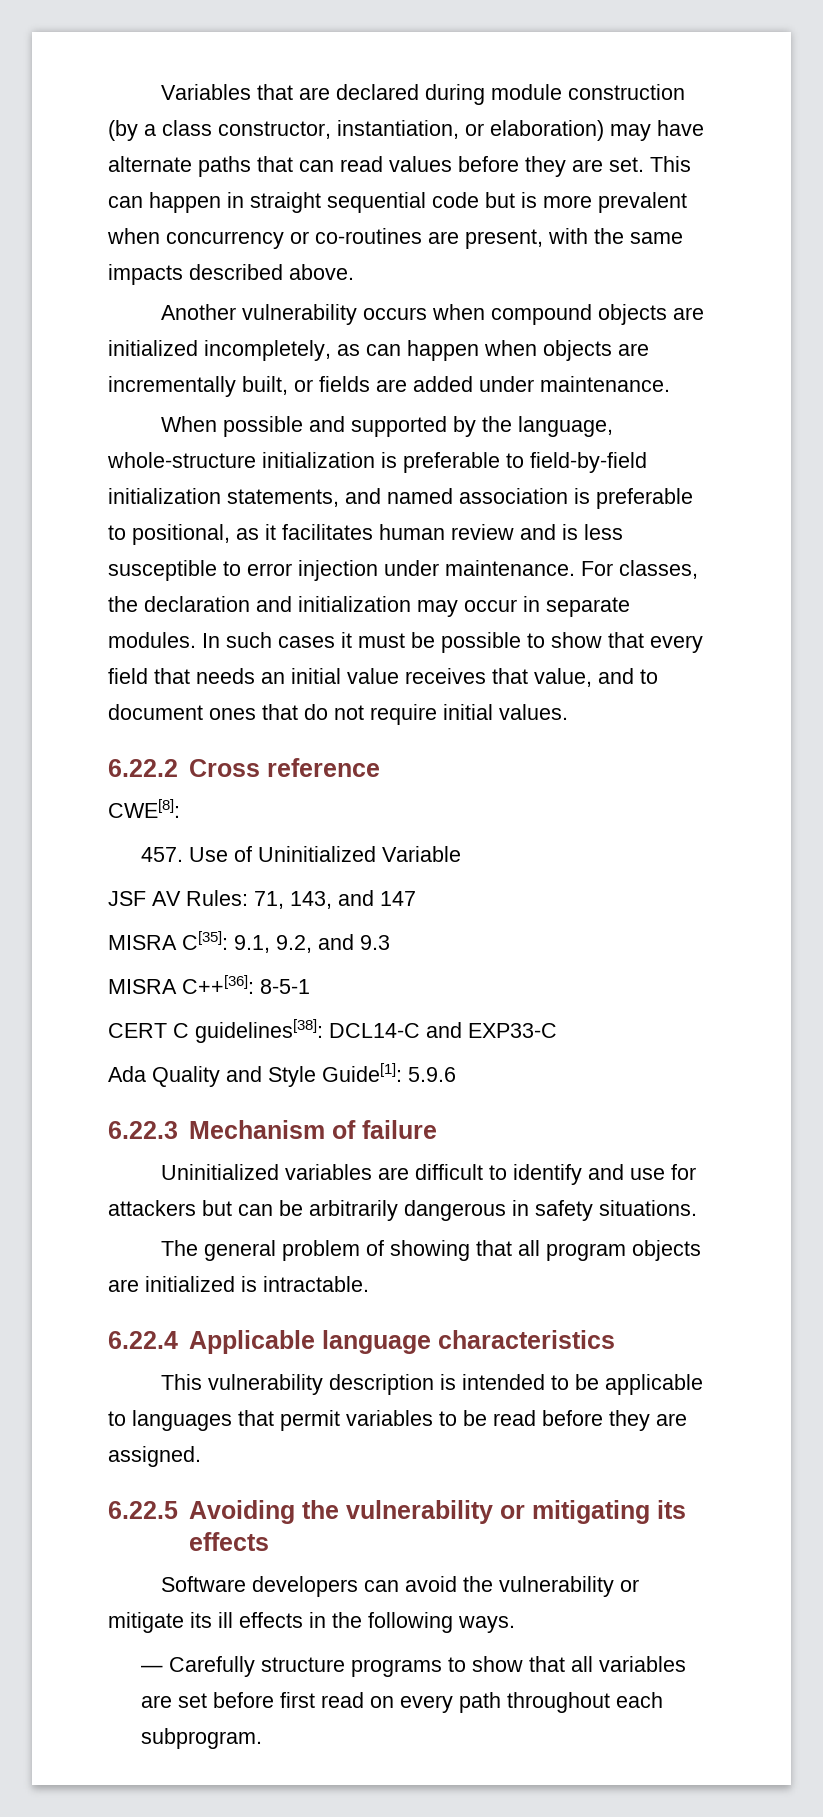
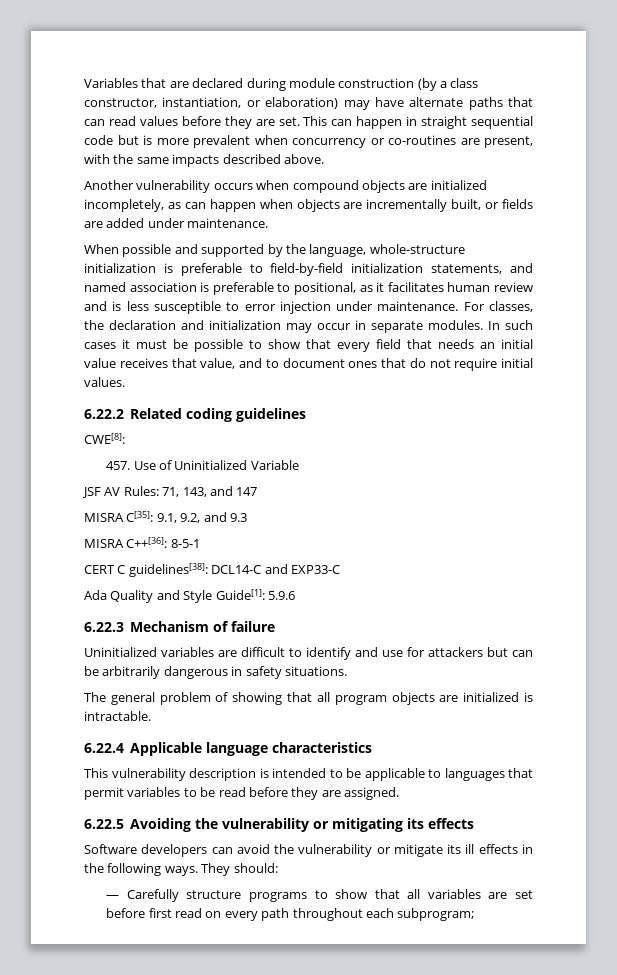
- 6.22.2 Cross reference
+ 6.22.2 Related coding guidelines
+ They should:
- — Carefully structure programs to show that all variables are set before first read on every path throughout each subprogram.
+ — Carefully structure programs to show that all variables are set before first read on every path throughout each subprogram;

